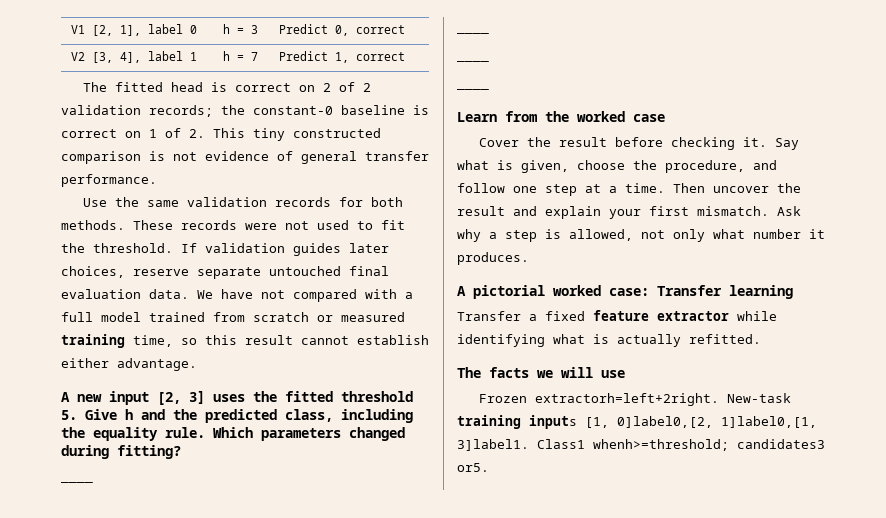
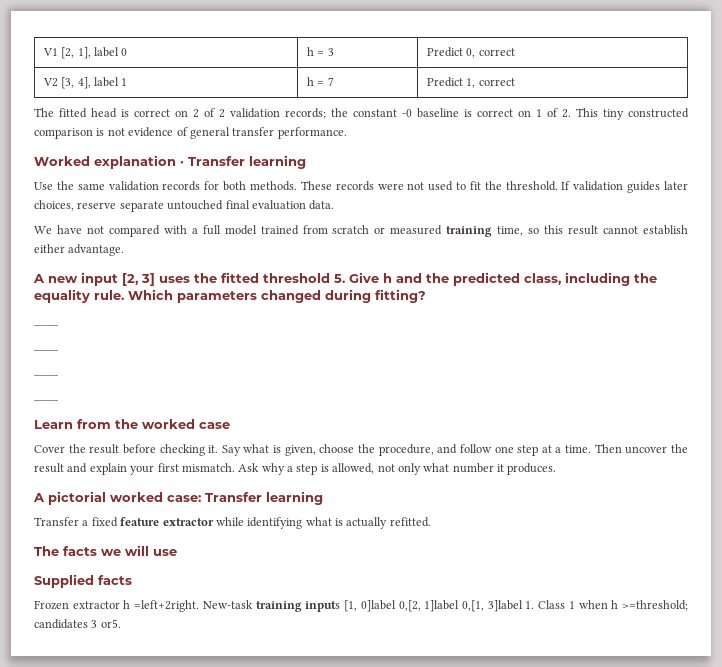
- The fitted head is correct on 2 of 2 validation records; the constant-0 baseline is correct on 1 of 2. This tiny constructed comparison is not evidence of general transfer performance.
+ The fitted head is correct on 2 of 2 validation records; the constant -0 baseline is correct on 1 of 2. This tiny constructed comparison is not evidence of general transfer performance.
+ Worked explanation · Transfer learning
- If validation guides later choices, reserve separate untouched final evaluation data. We have not compared with a full model trained from scratch or measured training time, so this result cannot establish either advantage.
+ If validation guides later choices, reserve separate untouched final evaluation data.
+ We have not compared with a full model trained from scratch or measured training time, so this result cannot establish either advantage.
+ Supplied facts
- Frozen extractorh=left+2right.
+ Frozen extractor h =left+2right.
- New-task training inputs [1, 0]label0,[2, 1]label0,[1, 3]label1. Class1 whenh>=threshold; candidates3 or5.
+ New-task training inputs [1, 0]label 0,[2, 1]label 0,[1, 3]label 1. Class 1 when h >=threshold; candidates 3 or5.

